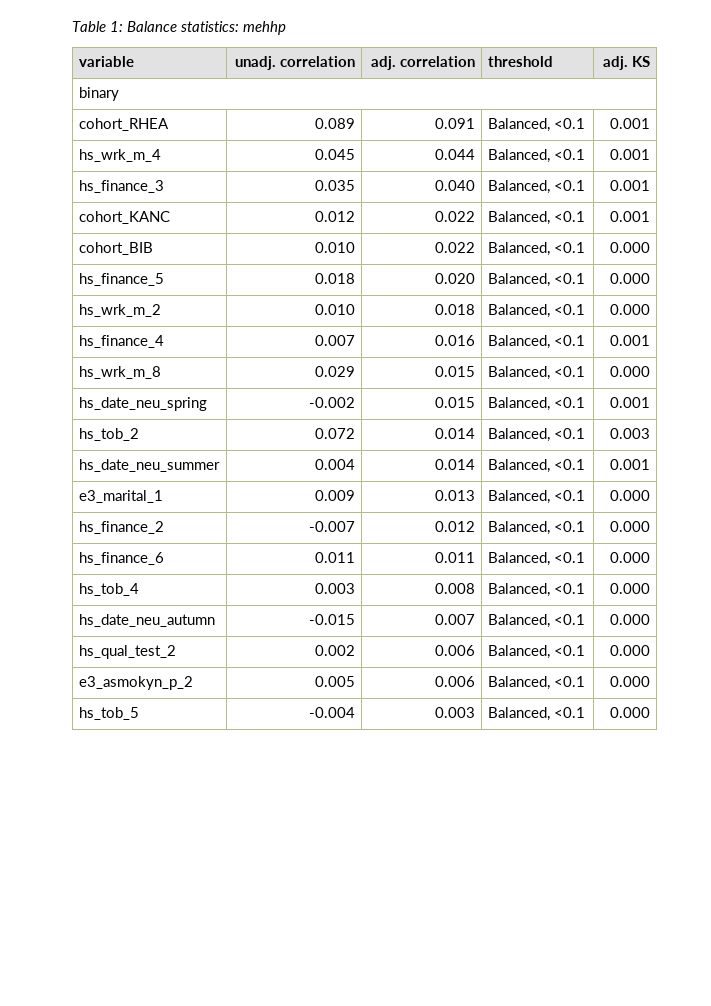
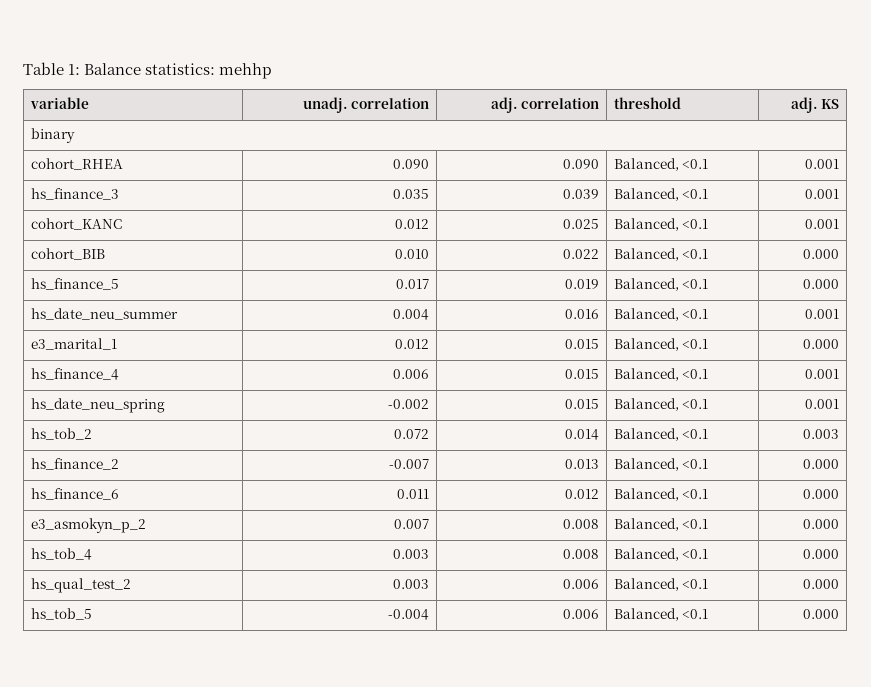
- cohort_RHEA | 0.089 | 0.091 | Balanced, <0.1 | 0.001
- hs_wrk_m_4 | 0.045 | 0.044 | Balanced, <0.1 | 0.001
+ cohort_RHEA | 0.090 | 0.090 | Balanced, <0.1 | 0.001
- hs_finance_3 | 0.035 | 0.040 | Balanced, <0.1 | 0.001
+ hs_finance_3 | 0.035 | 0.039 | Balanced, <0.1 | 0.001
- cohort_KANC | 0.012 | 0.022 | Balanced, <0.1 | 0.001
+ cohort_KANC | 0.012 | 0.025 | Balanced, <0.1 | 0.001
- hs_finance_5 | 0.018 | 0.020 | Balanced, <0.1 | 0.000
- hs_wrk_m_2 | 0.010 | 0.018 | Balanced, <0.1 | 0.000
- hs_finance_4 | 0.007 | 0.016 | Balanced, <0.1 | 0.001
- hs_wrk_m_8 | 0.029 | 0.015 | Balanced, <0.1 | 0.000
+ hs_finance_5 | 0.017 | 0.019 | Balanced, <0.1 | 0.000
+ hs_date_neu_summer | 0.004 | 0.016 | Balanced, <0.1 | 0.001
+ e3_marital_1 | 0.012 | 0.015 | Balanced, <0.1 | 0.000
+ hs_finance_4 | 0.006 | 0.015 | Balanced, <0.1 | 0.001
- hs_date_neu_summer | 0.004 | 0.014 | Balanced, <0.1 | 0.001
- e3_marital_1 | 0.009 | 0.013 | Balanced, <0.1 | 0.000
- hs_finance_2 | -0.007 | 0.012 | Balanced, <0.1 | 0.000
+ hs_finance_2 | -0.007 | 0.013 | Balanced, <0.1 | 0.000
- hs_finance_6 | 0.011 | 0.011 | Balanced, <0.1 | 0.000
+ hs_finance_6 | 0.011 | 0.012 | Balanced, <0.1 | 0.000
+ e3_asmokyn_p_2 | 0.007 | 0.008 | Balanced, <0.1 | 0.000
- hs_date_neu_autumn | -0.015 | 0.007 | Balanced, <0.1 | 0.000
- hs_qual_test_2 | 0.002 | 0.006 | Balanced, <0.1 | 0.000
- e3_asmokyn_p_2 | 0.005 | 0.006 | Balanced, <0.1 | 0.000
+ hs_qual_test_2 | 0.003 | 0.006 | Balanced, <0.1 | 0.000
- hs_tob_5 | -0.004 | 0.003 | Balanced, <0.1 | 0.000
+ hs_tob_5 | -0.004 | 0.006 | Balanced, <0.1 | 0.000

